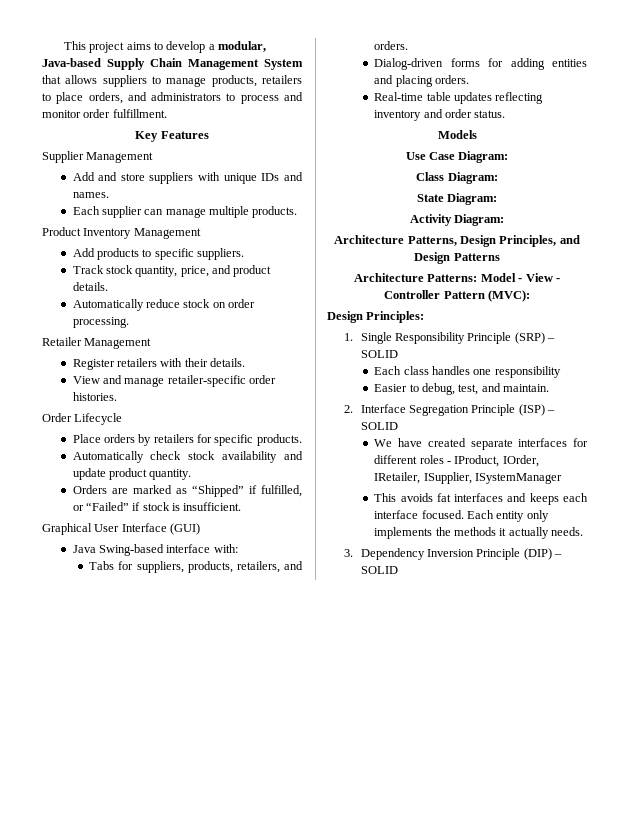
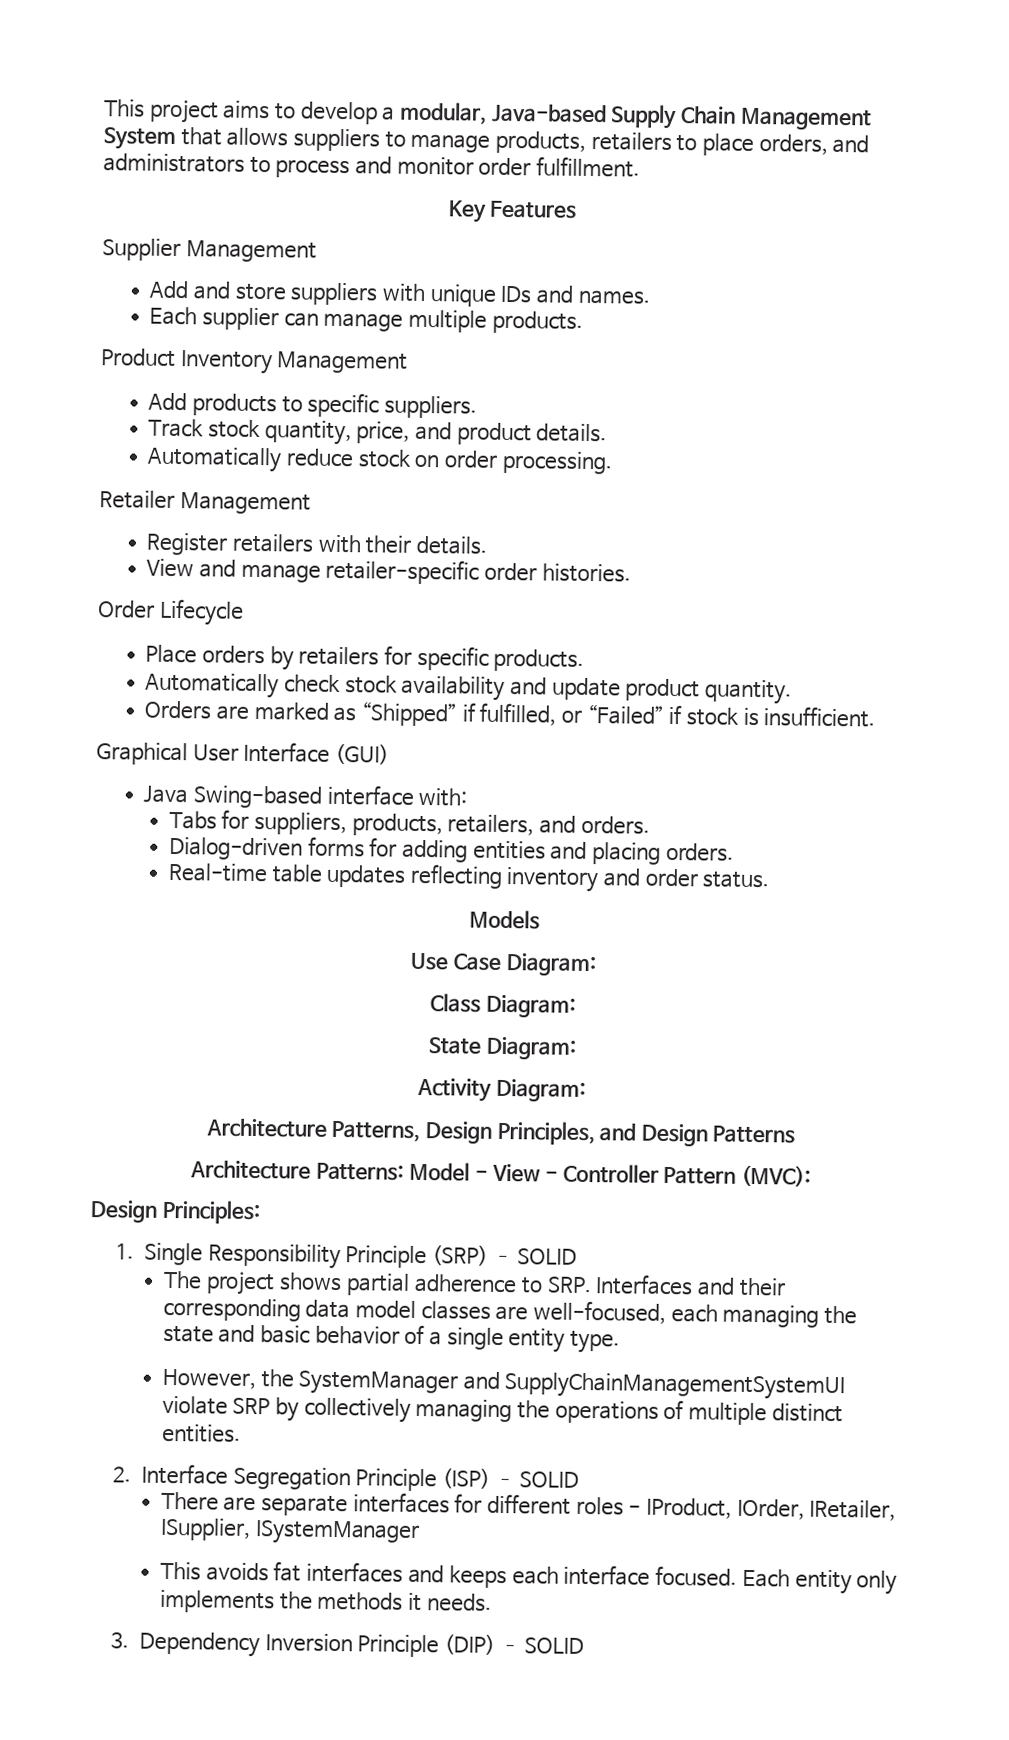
- Each class handles one responsibility
- Easier to debug, test, and maintain.
+ The project shows partial adherence to SRP. Interfaces and their corresponding data model classes are well-focused, each managing the state and basic behavior of a single entity type.
+ However, the SystemManager and SupplyChainManagementSystemUI violate SRP by collectively managing the operations of multiple distinct entities.
- We have created separate interfaces for different roles - IProduct, IOrder, IRetailer, ISupplier, ISystemManager
+ There are separate interfaces for different roles - IProduct, IOrder, IRetailer, ISupplier, ISystemManager
- Each entity only implements the methods it actually needs.
+ Each entity only implements the methods it needs.

